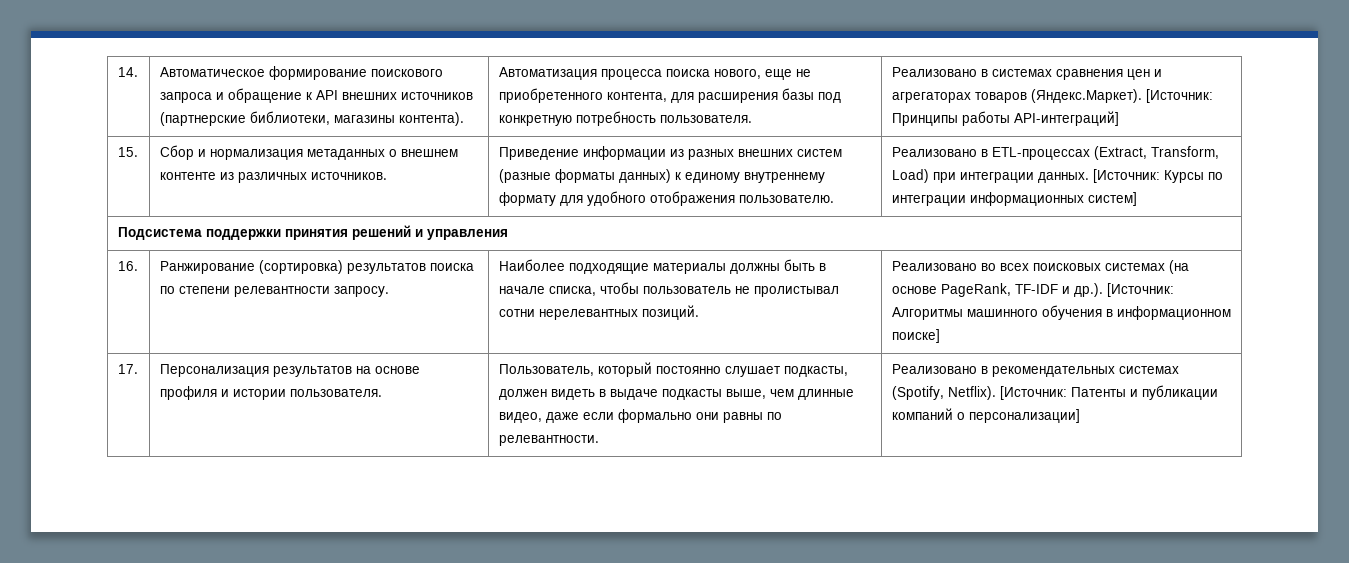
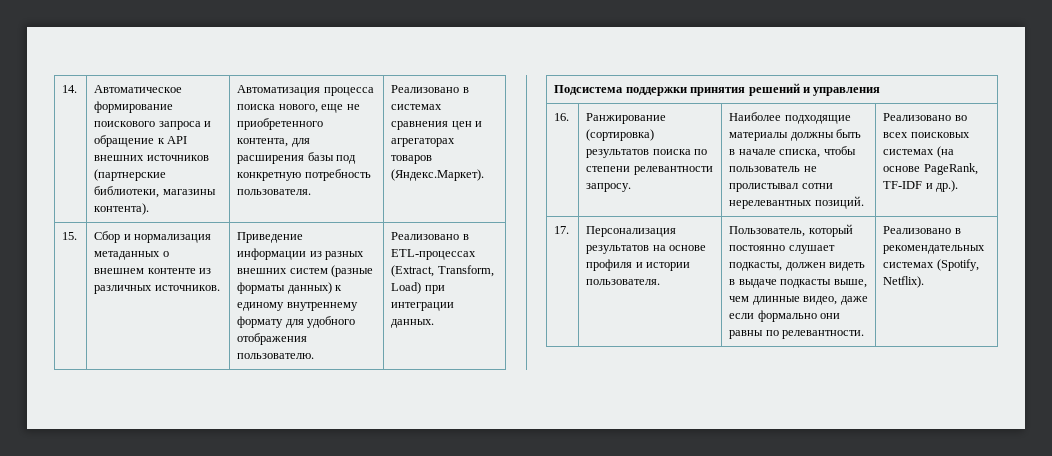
- Реализовано в системах сравнения цен и агрегаторах товаров (Яндекс.Маркет). [Источник: Принципы работы API-интеграций]
+ Реализовано в системах сравнения цен и агрегаторах товаров (Яндекс.Маркет).
- [Источник: Курсы по интеграции информационных систем]
- Реализовано во всех поисковых системах (на основе PageRank, TF-IDF и др.). [Источник: Алгоритмы машинного обучения в информационном поиске]
+ Реализовано во всех поисковых системах (на основе PageRank, TF-IDF и др.).
- [Источник: Патенты и публикации компаний о персонализации]

